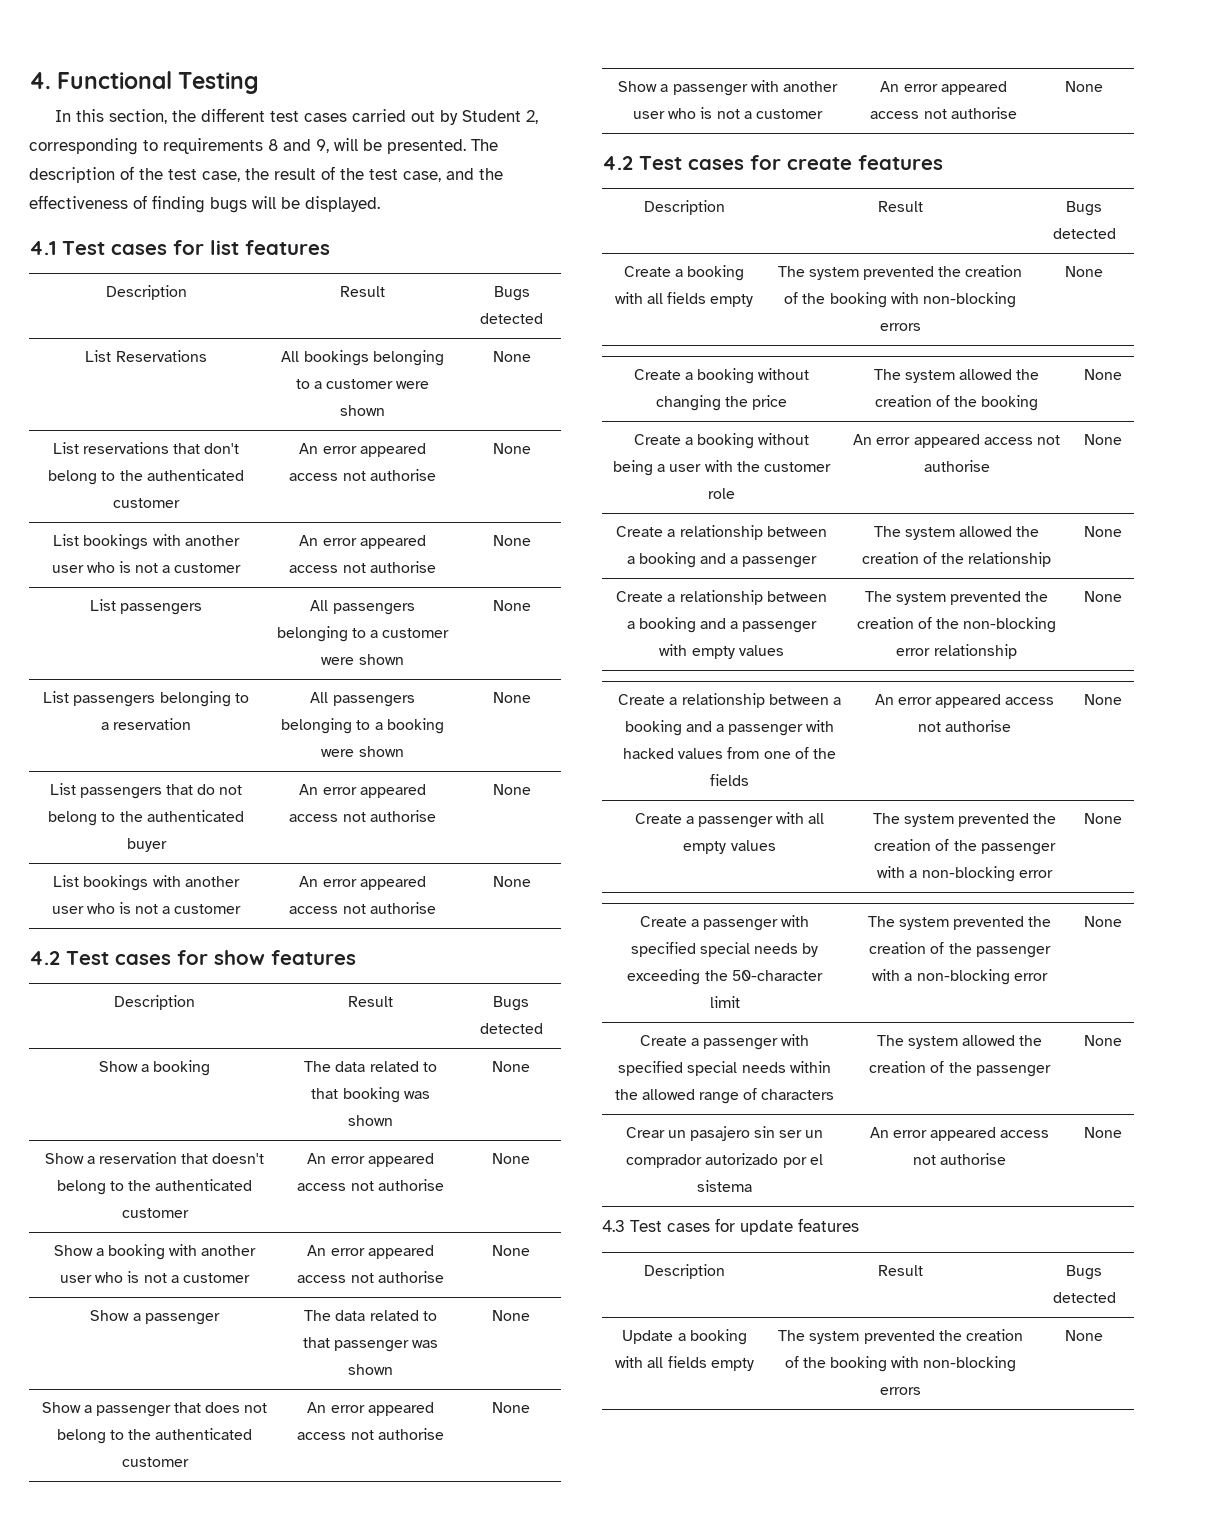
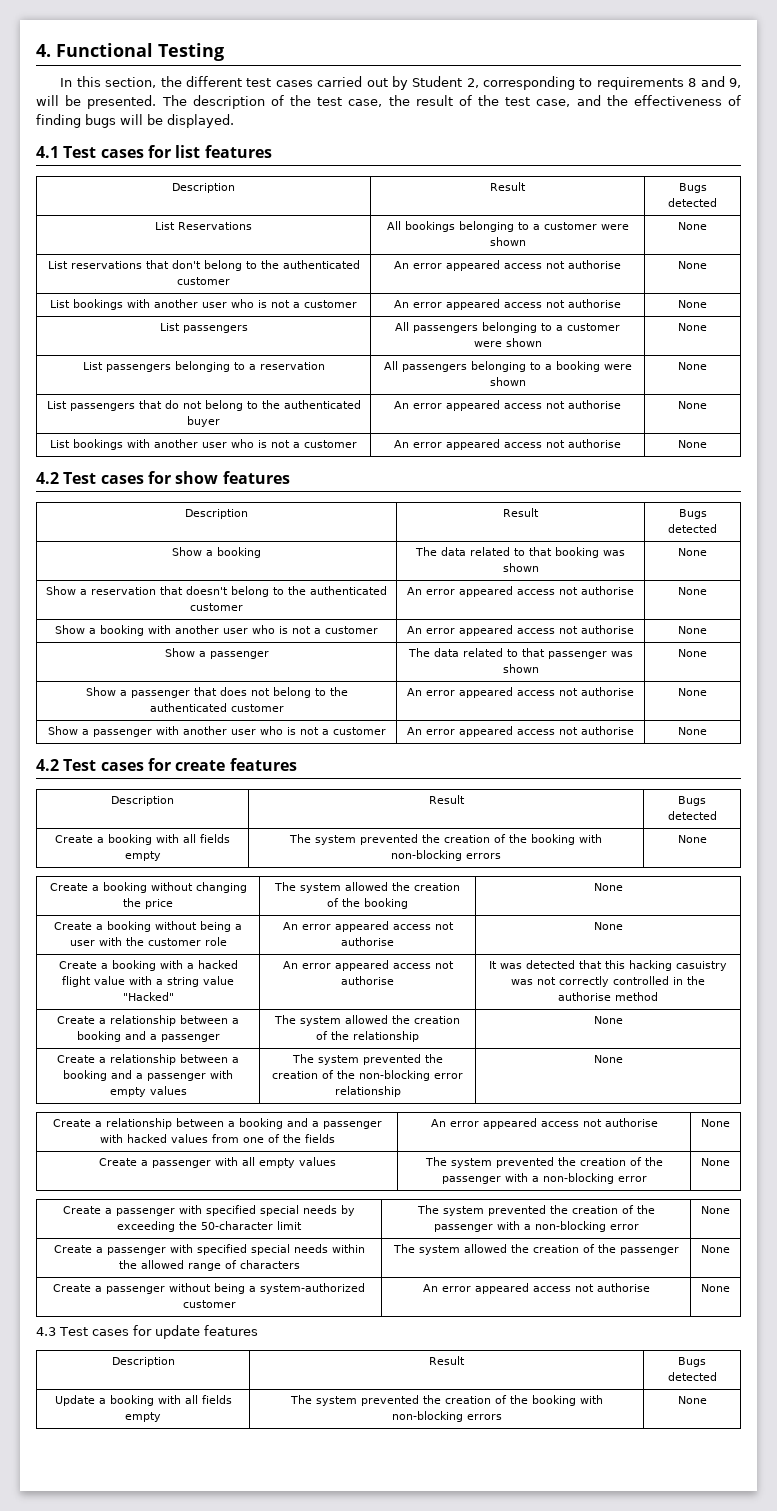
+ Create a booking with a hacked flight value with a string value "Hacked" | An error appeared access not authorise | It was detected that this hacking casuistry was not correctly controlled in the authorise method
- Crear un pasajero sin ser un comprador autorizado por el sistema | An error appeared access not authorise | None
+ Create a passenger without being a system-authorized customer | An error appeared access not authorise | None

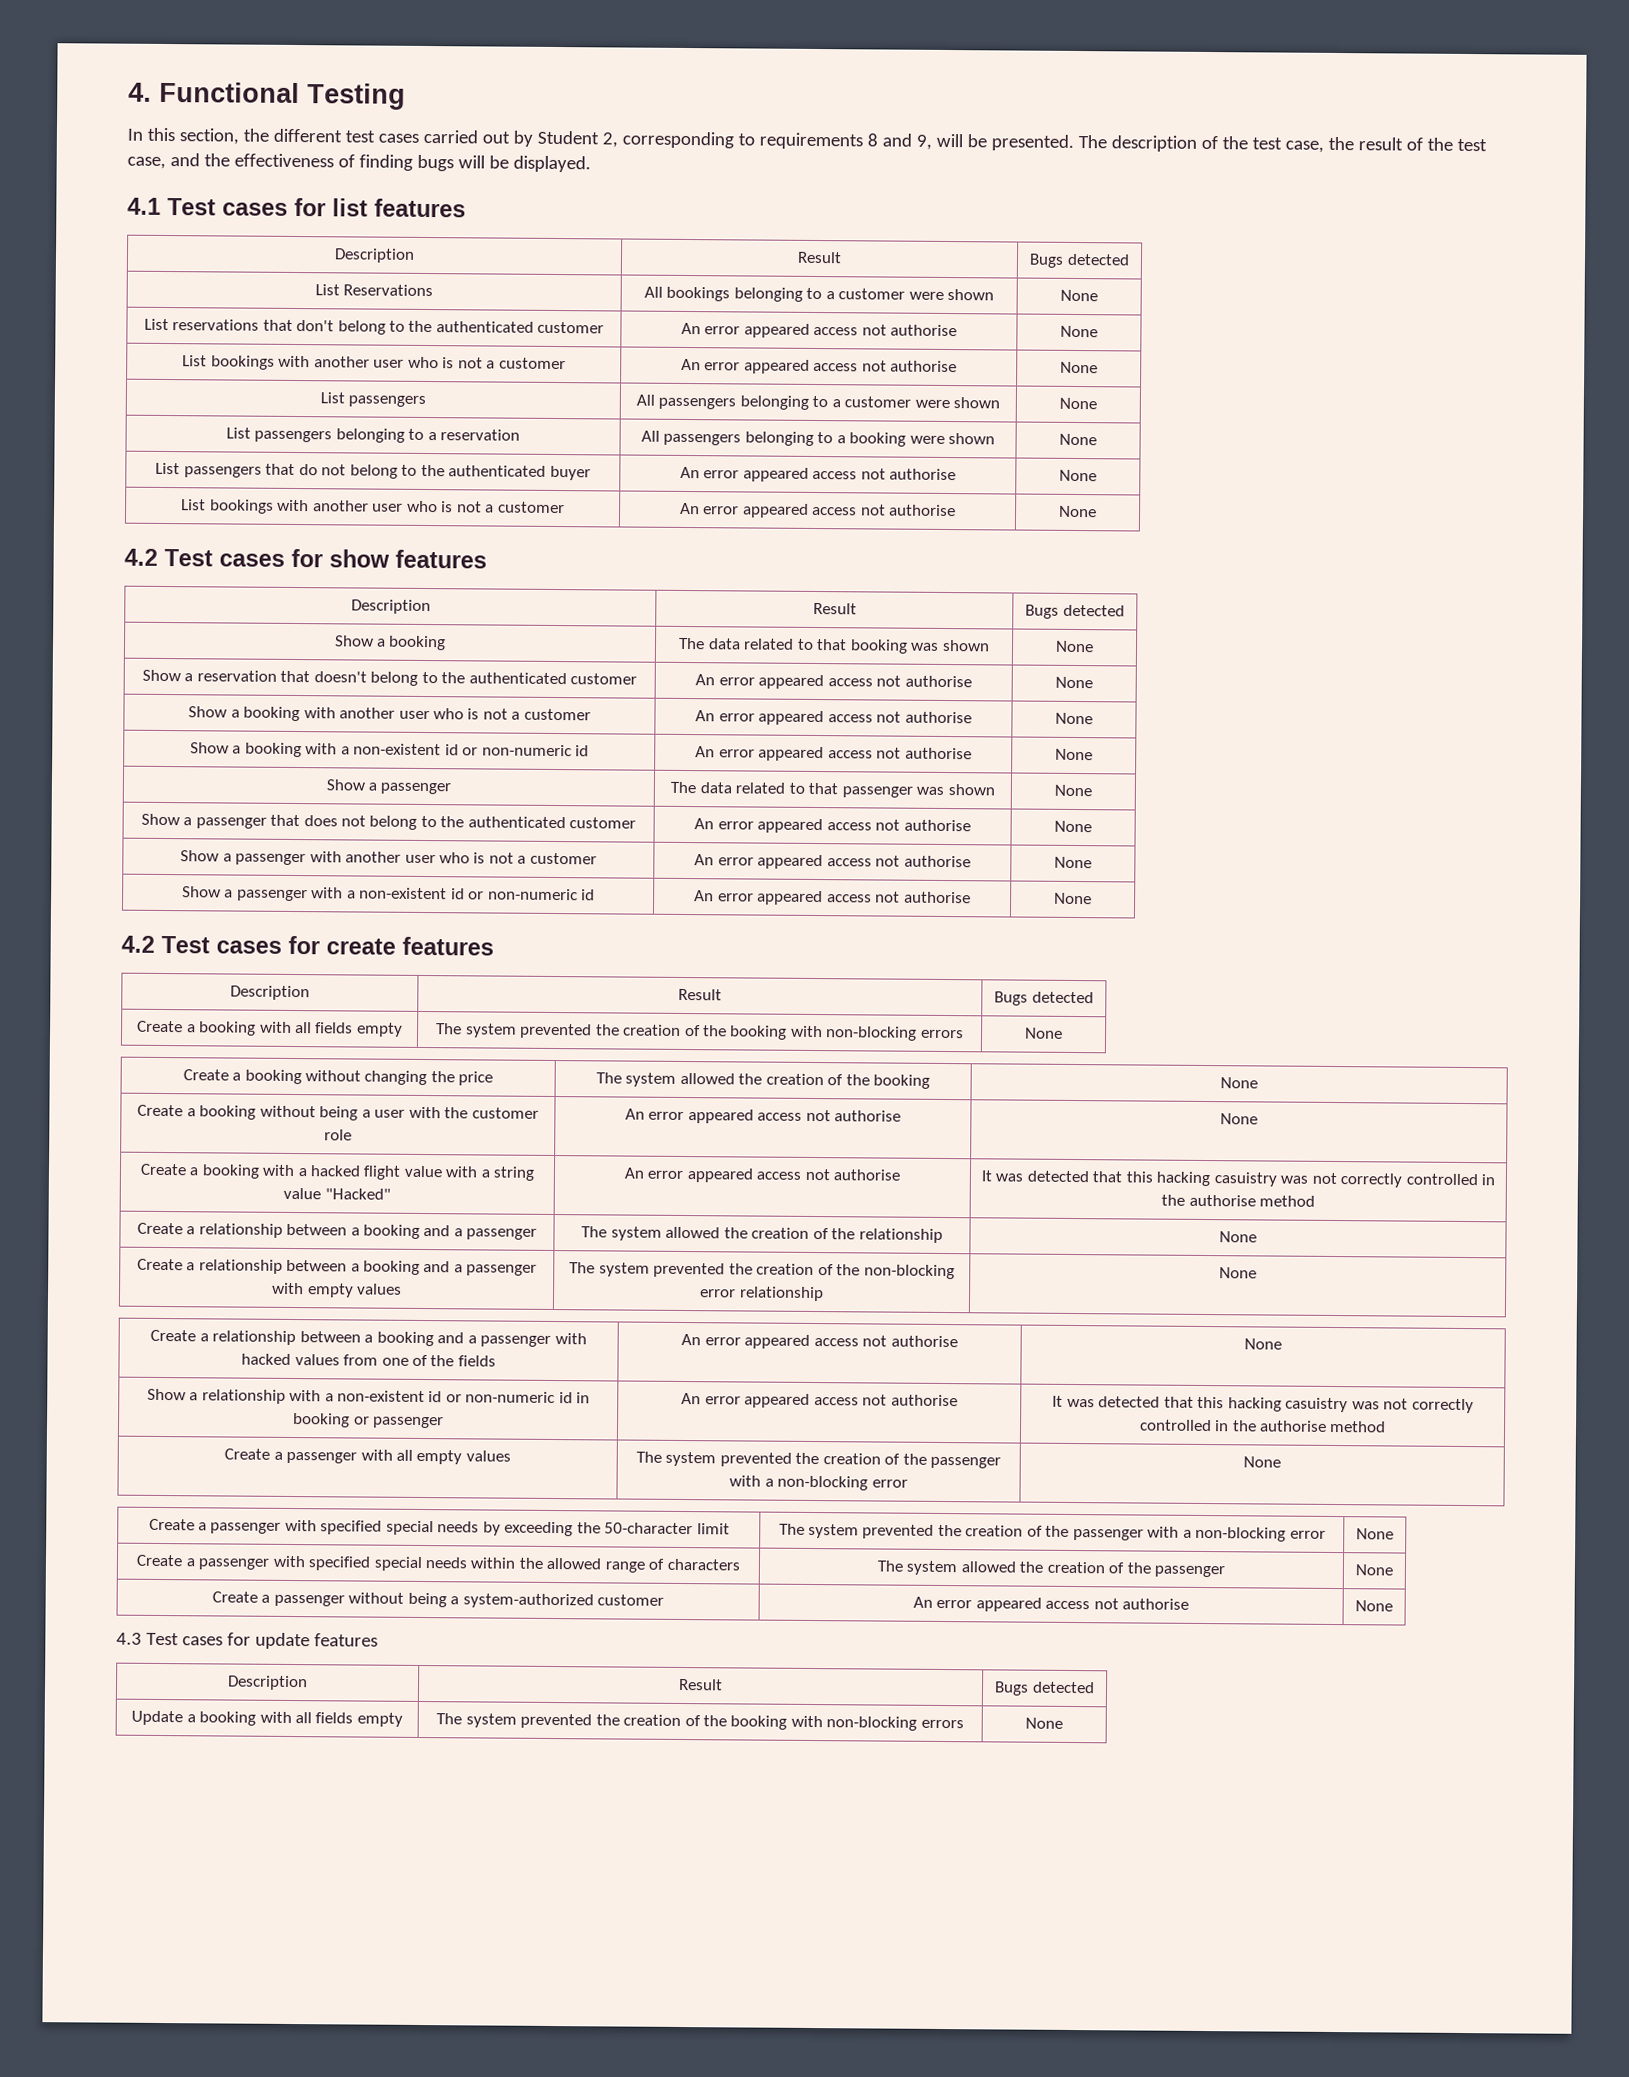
+ Show a booking with a non-existent id or non-numeric id | An error appeared access not authorise | None
+ Show a passenger with a non-existent id or non-numeric id | An error appeared access not authorise | None
+ Show a relationship with a non-existent id or non-numeric id in booking or passenger | An error appeared access not authorise | It was detected that this hacking casuistry was not correctly controlled in the authorise method

